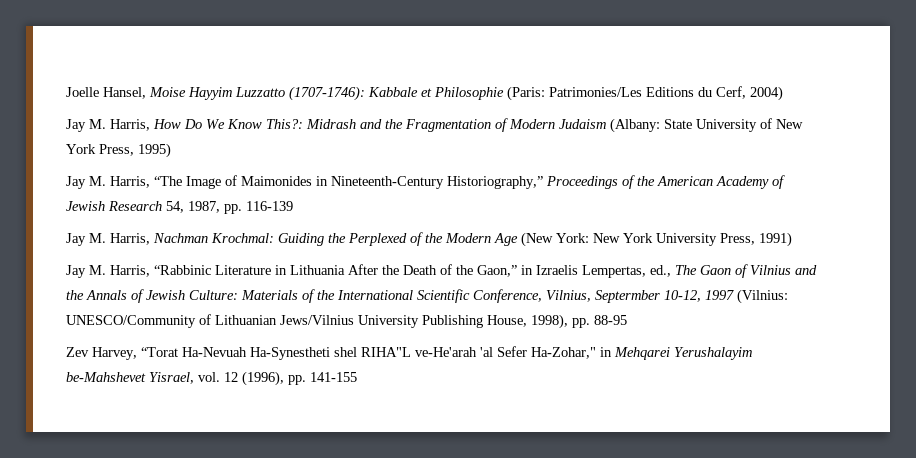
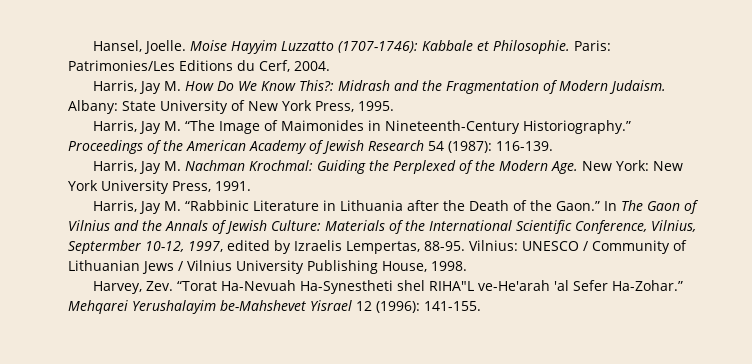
- Joelle Hansel, Moise Hayyim Luzzatto (1707-1746):
+ Hansel, Joelle. Moise Hayyim Luzzatto (1707-1746):
- Kabbale et Philosophie (Paris:
+ Kabbale et Philosophie. Paris:
- Patrimonies/Les Editions du Cerf, 2004)
- Jay M. Harris, How Do We Know This?:
+ Patrimonies/Les Editions du Cerf, 2004.
+ Harris, Jay M. How Do We Know This?:
- Midrash and the Fragmentation of Modern Judaism (Albany:
+ Midrash and the Fragmentation of Modern Judaism. Albany:
- State University of New York Press, 1995)
- Jay M. Harris, “The Image of Maimonides in Nineteenth-Century Historiography,” Proceedings of the American Academy of Jewish Research 54, 1987, pp. 116-139
- Jay M. Harris, Nachman Krochmal:
+ State University of New York Press, 1995.
+ Harris, Jay M. “The Image of Maimonides in Nineteenth-Century Historiography.” Proceedings of the American Academy of Jewish Research 54 (1987): 116-139.
+ Harris, Jay M. Nachman Krochmal:
- Guiding the Perplexed of the Modern Age (New York:
+ Guiding the Perplexed of the Modern Age. New York:
- New York University Press, 1991)
- Jay M. Harris, “Rabbinic Literature in Lithuania After the Death of the Gaon,” in Izraelis Lempertas, ed., The Gaon of Vilnius and the Annals of Jewish Culture:
+ New York University Press, 1991.
+ Harris, Jay M. “Rabbinic Literature in Lithuania after the Death of the Gaon.” In The Gaon of Vilnius and the Annals of Jewish Culture:
- Materials of the International Scientific Conference, Vilnius, Septermber 10-12, 1997 (Vilnius: UNESCO/Community of Lithuanian Jews/Vilnius University Publishing House, 1998), pp. 88-95
- Zev Harvey, “Torat Ha-Nevuah Ha-Synestheti shel RIHA"L ve-He'arah 'al Sefer Ha-Zohar," in Mehqarei Yerushalayim be-Mahshevet Yisrael, vol. 12 (1996), pp. 141-155
+ Materials of the International Scientific Conference, Vilnius, Septermber 10-12, 1997, edited by Izraelis Lempertas, 88-95. Vilnius: UNESCO / Community of Lithuanian Jews / Vilnius University Publishing House, 1998.
+ Harvey, Zev. “Torat Ha-Nevuah Ha-Synestheti shel RIHA"L ve-He'arah 'al Sefer Ha-Zohar.” Mehqarei Yerushalayim be-Mahshevet Yisrael 12 (1996): 141-155.

